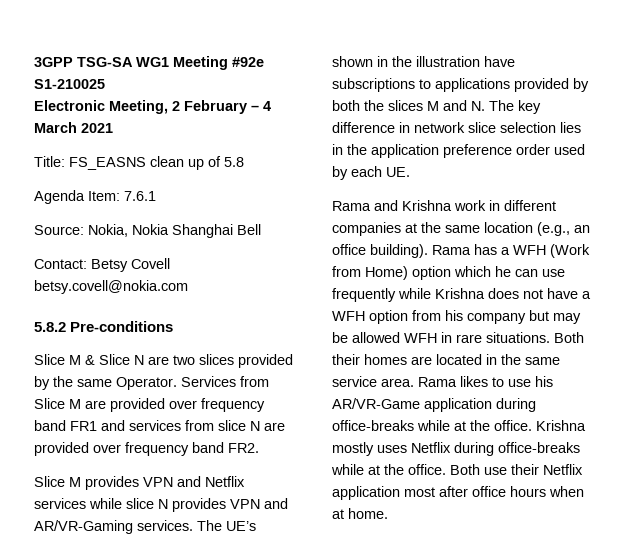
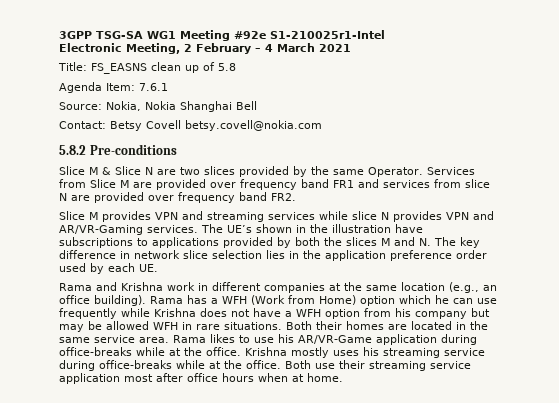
- 3GPP TSG-SA WG1 Meeting #92e S1-210025
+ 3GPP TSG-SA WG1 Meeting #92e S1-210025r1-Intel
- Slice M provides VPN and Netflix services while slice N provides VPN and AR/VR-Gaming services.
+ Slice M provides VPN and streaming services while slice N provides VPN and AR/VR-Gaming services.
- Krishna mostly uses Netflix during office-breaks while at the office.
+ Krishna mostly uses his streaming service during office-breaks while at the office.
- Both use their Netflix application most after office hours when at home.
+ Both use their streaming service application most after office hours when at home.

